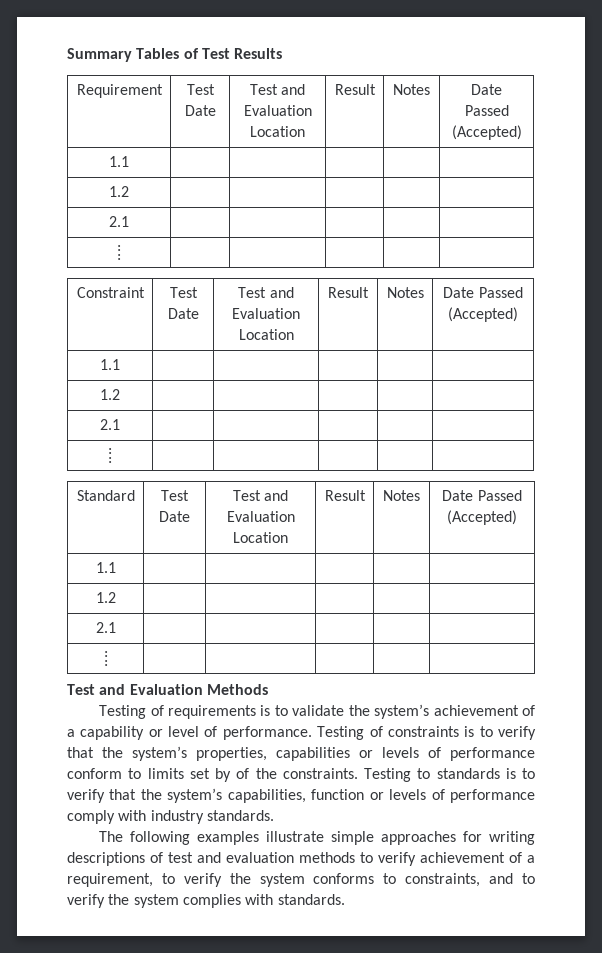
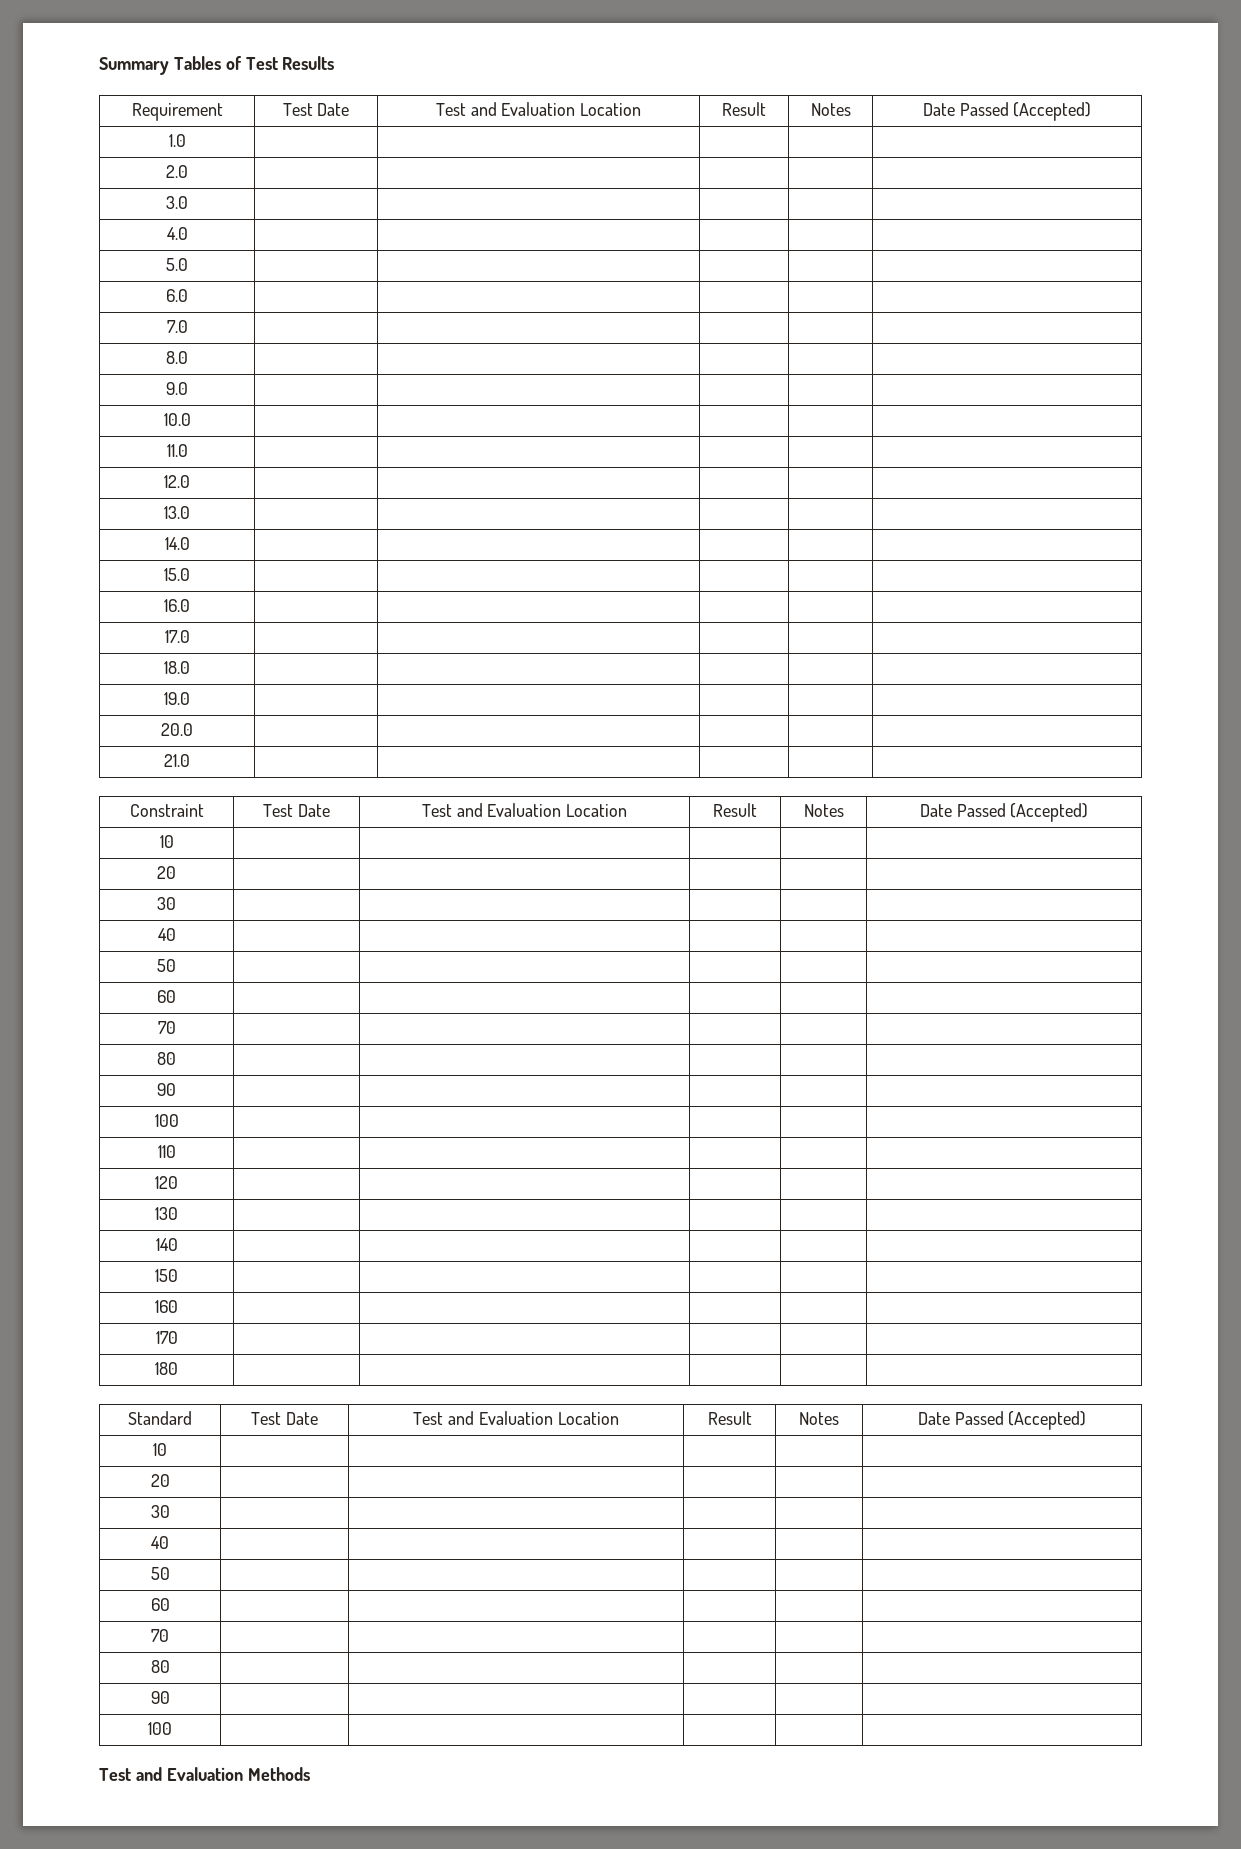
  Requirement | Test Date | Test and Evaluation Location | Result | Notes | Date Passed (Accepted)
- 1.1 | | | | |
- 1.2 | | | | |
- 2.1 | | | | |
- ⁞ | | | | |
+ 1.0 | | | | |
+ 2.0 | | | | |
+ 3.0 | | | | |
+ 4.0 | | | | |
+ 5.0 | | | | |
+ 6.0 | | | | |
+ 7.0 | | | | |
+ 8.0 | | | | |
+ 9.0 | | | | |
+ 10.0 | | | | |
+ 11.0 | | | | |
+ 12.0 | | | | |
+ 13.0 | | | | |
+ 14.0 | | | | |
+ 15.0 | | | | |
+ 16.0 | | | | |
+ 17.0 | | | | |
+ 18.0 | | | | |
+ 19.0 | | | | |
+ 20.0 | | | | |
+ 21.0 | | | | |
  Constraint | Test Date | Test and Evaluation Location | Result | Notes | Date Passed (Accepted)
- 1.1 | | | | |
- 1.2 | | | | |
- 2.1 | | | | |
- ⁞ | | | | |
+ 10 | | | | |
+ 20 | | | | |
+ 30 | | | | |
+ 40 | | | | |
+ 50 | | | | |
+ 60 | | | | |
+ 70 | | | | |
+ 80 | | | | |
+ 90 | | | | |
+ 100 | | | | |
+ 110 | | | | |
+ 120 | | | | |
+ 130 | | | | |
+ 140 | | | | |
+ 150 | | | | |
+ 160 | | | | |
+ 170 | | | | |
+ 180 | | | | |
  Standard | Test Date | Test and Evaluation Location | Result | Notes | Date Passed (Accepted)
- 1.1 | | | | |
- 1.2 | | | | |
- 2.1 | | | | |
- ⁞ | | | | |
+ 10 | | | | |
+ 20 | | | | |
+ 30 | | | | |
+ 40 | | | | |
+ 50 | | | | |
+ 60 | | | | |
+ 70 | | | | |
+ 80 | | | | |
+ 90 | | | | |
+ 100 | | | | |
  Test and Evaluation Methods
- Testing of requirements is to validate the system’s achievement of a capability or level of performance. Testing of constraints is to verify that the system’s properties, capabilities or levels of performance conform to limits set by of the constraints. Testing to standards is to verify that the system’s capabilities, function or levels of performance comply with industry standards.
- The following examples illustrate simple approaches for writing descriptions of test and evaluation methods to verify achievement of a requirement, to verify the system conforms to constraints, and to verify the system complies with standards.

